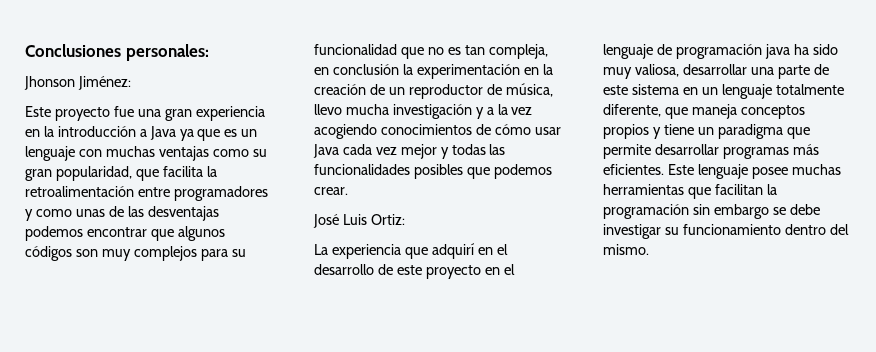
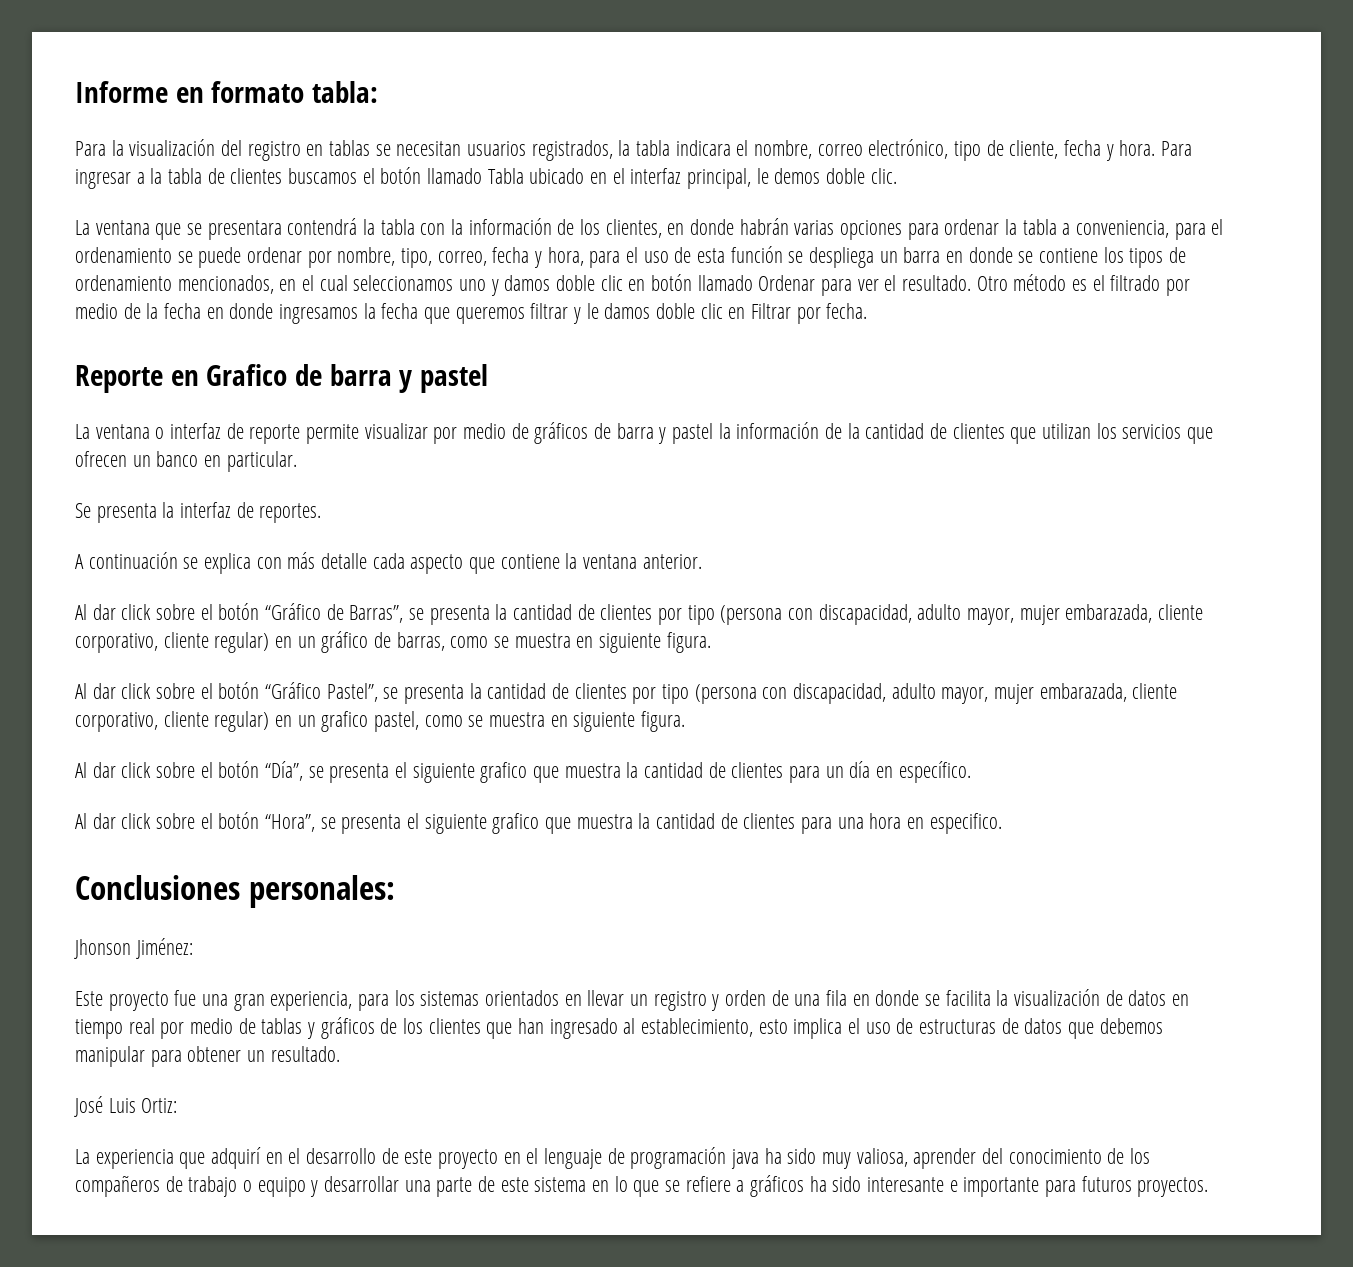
+ Informe en formato tabla:
+ Para la visualización del registro en tablas se necesitan usuarios registrados, la tabla indicara el nombre, correo electrónico, tipo de cliente, fecha y hora. Para ingresar a la tabla de clientes buscamos el botón llamado Tabla ubicado en el interfaz principal, le demos doble clic.
+ La ventana que se presentara contendrá la tabla con la información de los clientes, en donde habrán varias opciones para ordenar la tabla a conveniencia, para el ordenamiento se puede ordenar por nombre, tipo, correo, fecha y hora, para el uso de esta función se despliega un barra en donde se contiene los tipos de ordenamiento mencionados, en el cual seleccionamos uno y damos doble clic en botón llamado Ordenar para ver el resultado. Otro método es el filtrado por medio de la fecha en donde ingresamos la fecha que queremos filtrar y le damos doble clic en Filtrar por fecha.
+ Reporte en Grafico de barra y pastel
+ La ventana o interfaz de reporte permite visualizar por medio de gráficos de barra y pastel la información de la cantidad de clientes que utilizan los servicios que ofrecen un banco en particular.
+ Se presenta la interfaz de reportes.
+ A continuación se explica con más detalle cada aspecto que contiene la ventana anterior.
+ Al dar click sobre el botón “Gráfico de Barras”, se presenta la cantidad de clientes por tipo (persona con discapacidad, adulto mayor, mujer embarazada, cliente corporativo, cliente regular) en un gráfico de barras, como se muestra en siguiente figura.
+ Al dar click sobre el botón “Gráfico Pastel”, se presenta la cantidad de clientes por tipo (persona con discapacidad, adulto mayor, mujer embarazada, cliente corporativo, cliente regular) en un grafico pastel, como se muestra en siguiente figura.
+ Al dar click sobre el botón “Día”, se presenta el siguiente grafico que muestra la cantidad de clientes para un día en específico.
+ Al dar click sobre el botón “Hora”, se presenta el siguiente grafico que muestra la cantidad de clientes para una hora en especifico.
- Este proyecto fue una gran experiencia en la introducción a Java ya que es un lenguaje con muchas ventajas como su gran popularidad, que facilita la retroalimentación entre programadores y como unas de las desventajas podemos encontrar que algunos códigos son muy complejos para su funcionalidad que no es tan compleja, en conclusión la experimentación en la creación de un reproductor de música, llevo mucha investigación y a la vez acogiendo conocimientos de cómo usar Java cada vez mejor y todas las funcionalidades posibles que podemos crear.
+ Este proyecto fue una gran experiencia, para los sistemas orientados en llevar un registro y orden de una fila en donde se facilita la visualización de datos en tiempo real por medio de tablas y gráficos de los clientes que han ingresado al establecimiento, esto implica el uso de estructuras de datos que debemos manipular para obtener un resultado.
- La experiencia que adquirí en el desarrollo de este proyecto en el lenguaje de programación java ha sido muy valiosa, desarrollar una parte de este sistema en un lenguaje totalmente diferente, que maneja conceptos propios y tiene un paradigma que permite desarrollar programas más eficientes. Este lenguaje posee muchas herramientas que facilitan la programación sin embargo se debe investigar su funcionamiento dentro del mismo.
+ La experiencia que adquirí en el desarrollo de este proyecto en el lenguaje de programación java ha sido muy valiosa, aprender del conocimiento de los compañeros de trabajo o equipo y desarrollar una parte de este sistema en lo que se refiere a gráficos ha sido interesante e importante para futuros proyectos.

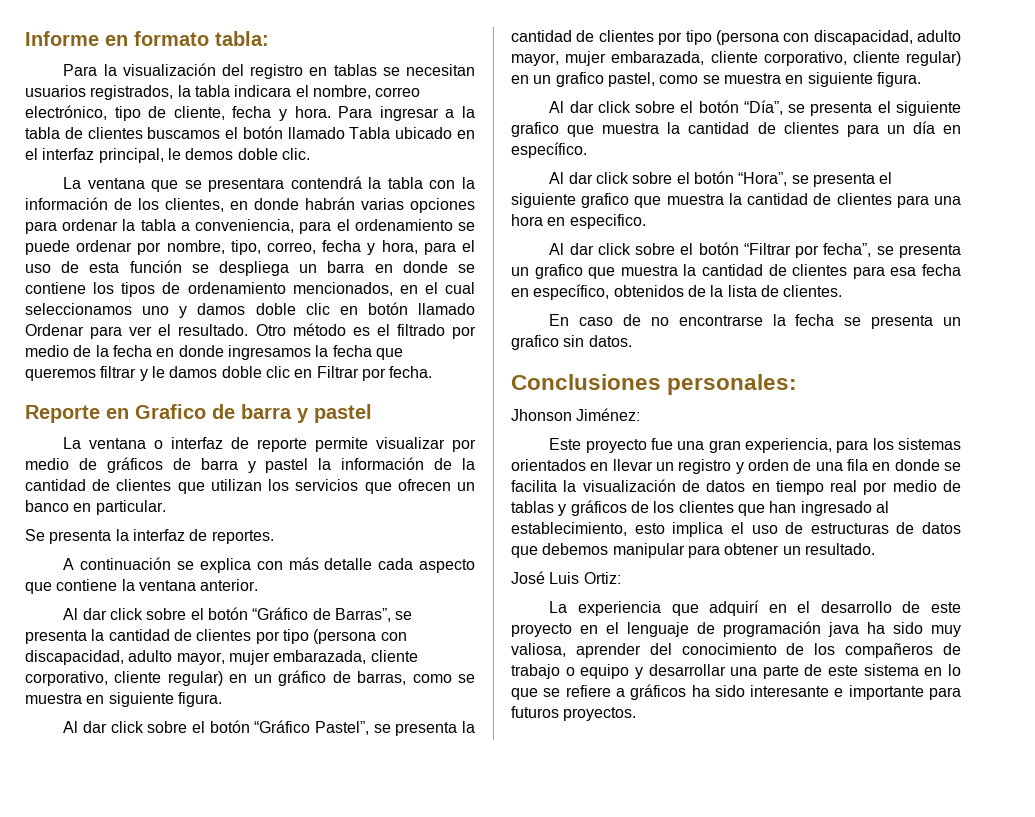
+ Al dar click sobre el botón “Filtrar por fecha”, se presenta un grafico que muestra la cantidad de clientes para esa fecha en específico, obtenidos de la lista de clientes.
+ En caso de no encontrarse la fecha se presenta un grafico sin datos.

